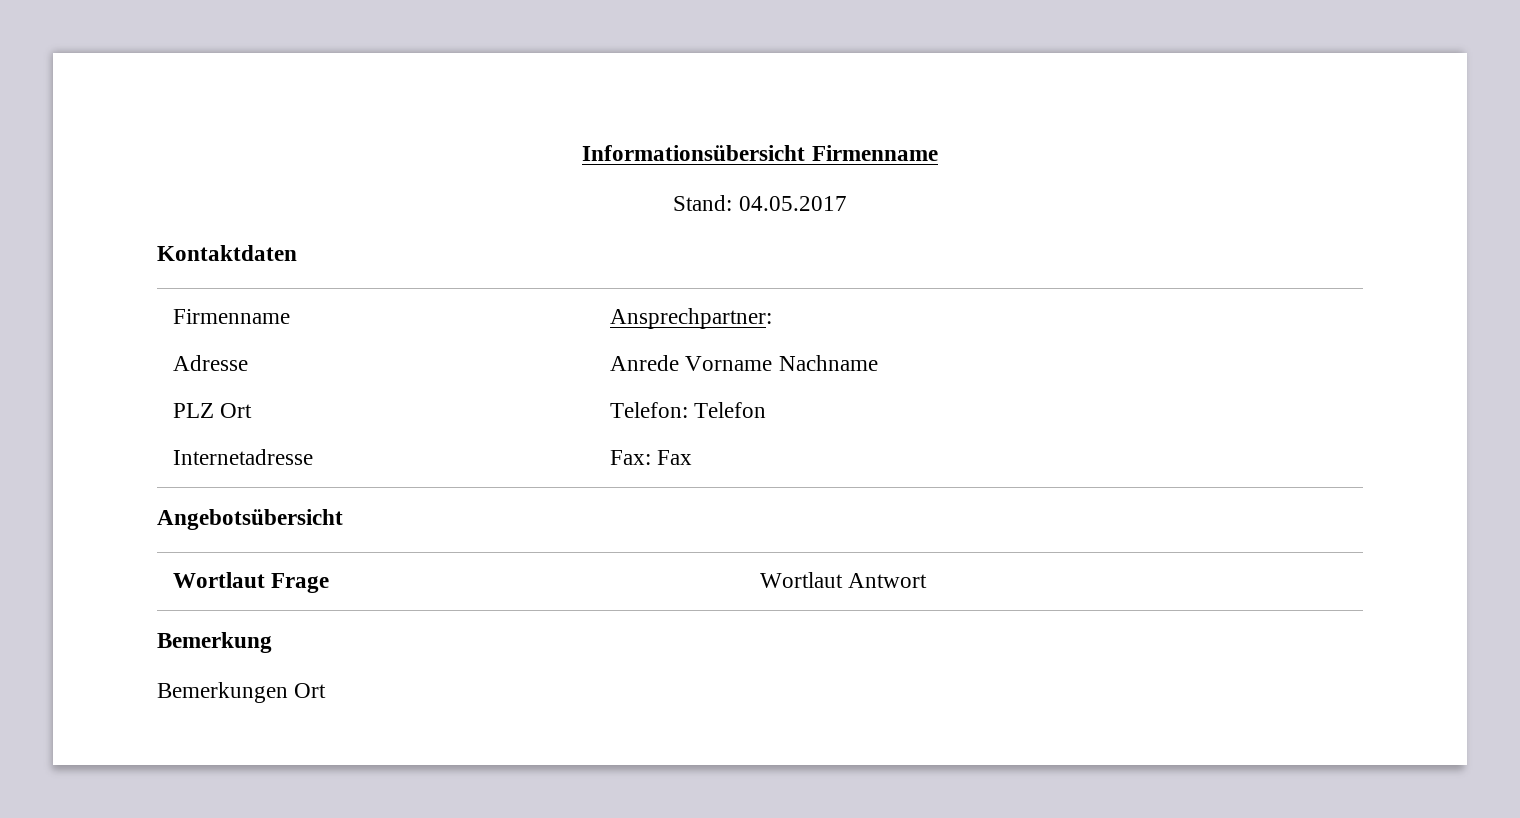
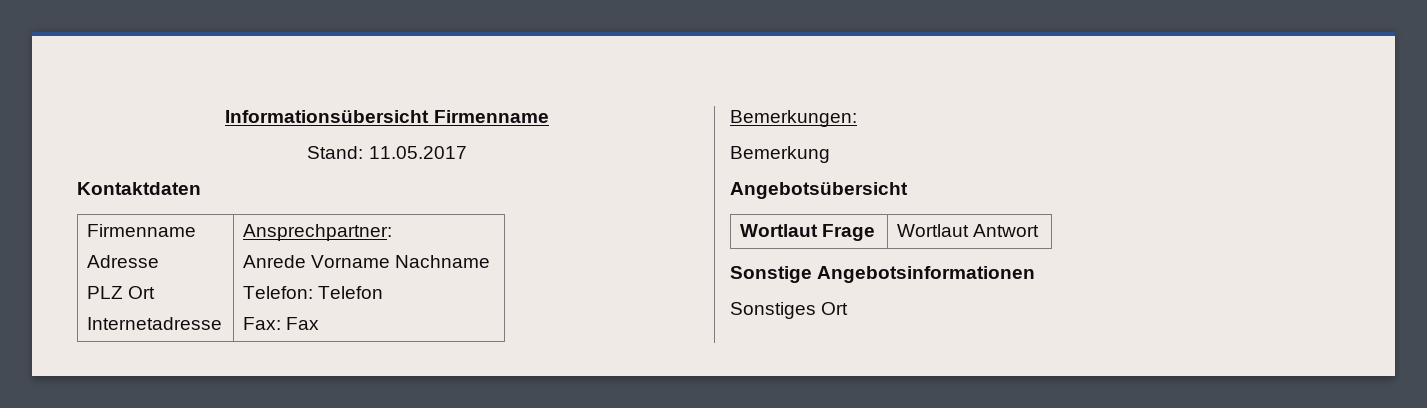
- Stand: 04.05.2017
+ Stand: 11.05.2017
+ Bemerkungen:
+ Bemerkung
- Bemerkung
- Bemerkungen Ort
+ Sonstige Angebotsinformationen
+ Sonstiges Ort

